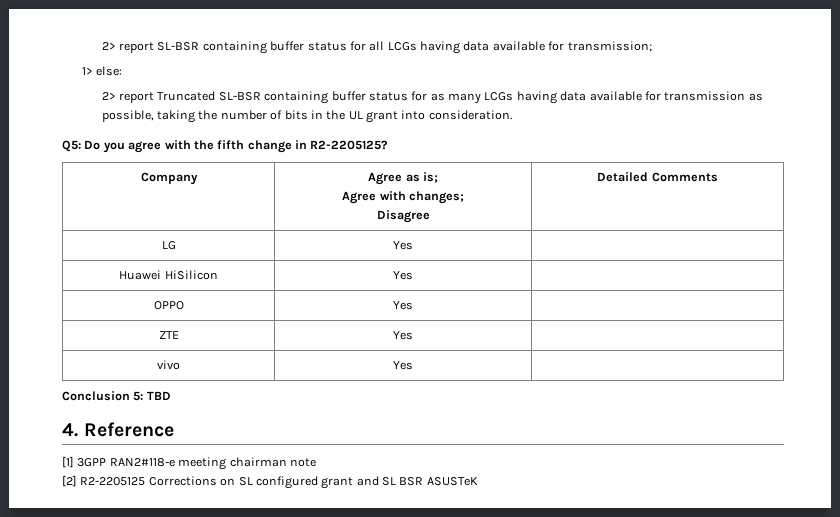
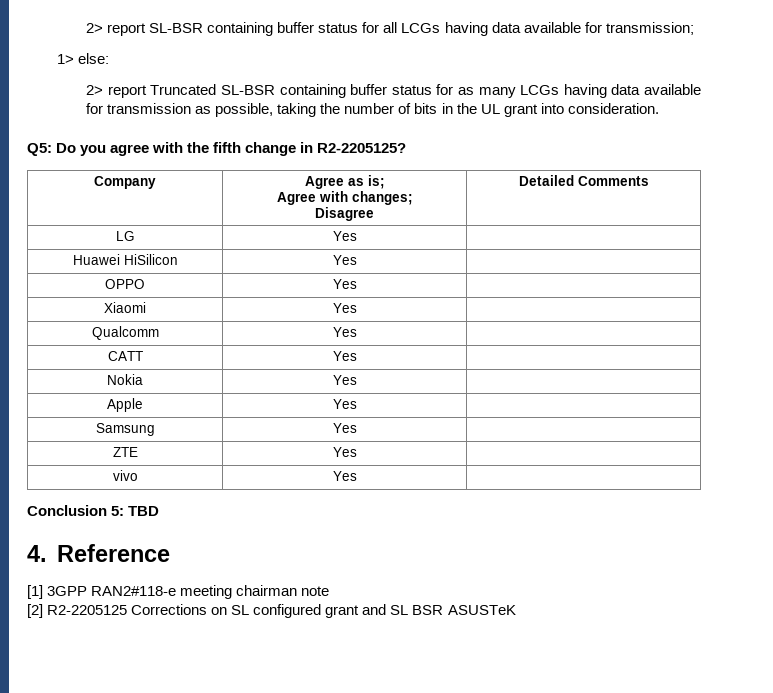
+ Xiaomi | Yes |
+ Qualcomm | Yes |
+ CATT | Yes |
+ Nokia | Yes |
+ Apple | Yes |
+ Samsung | Yes |

